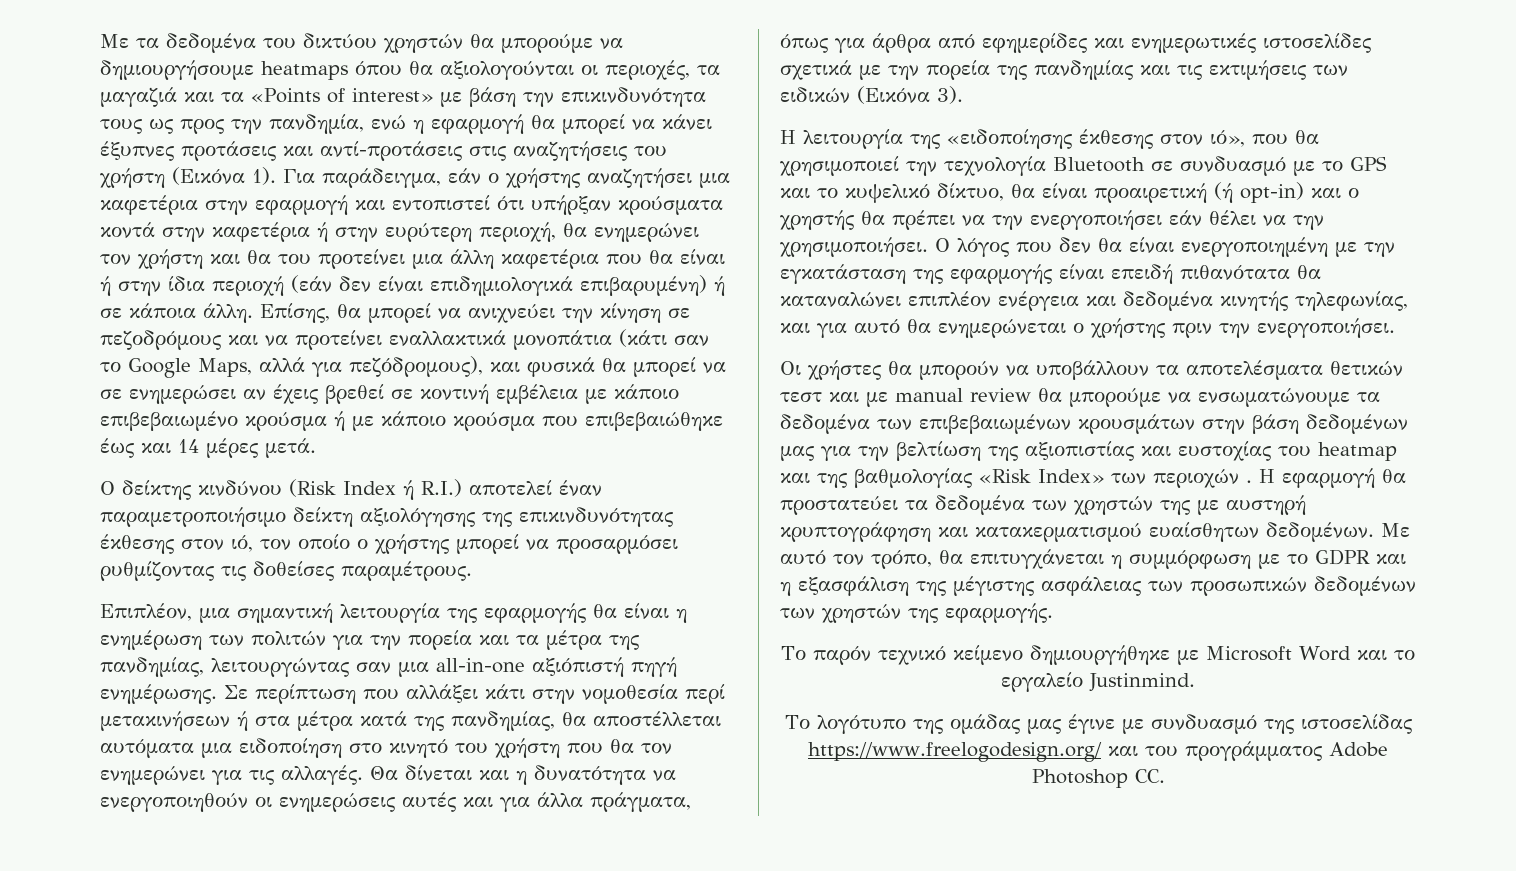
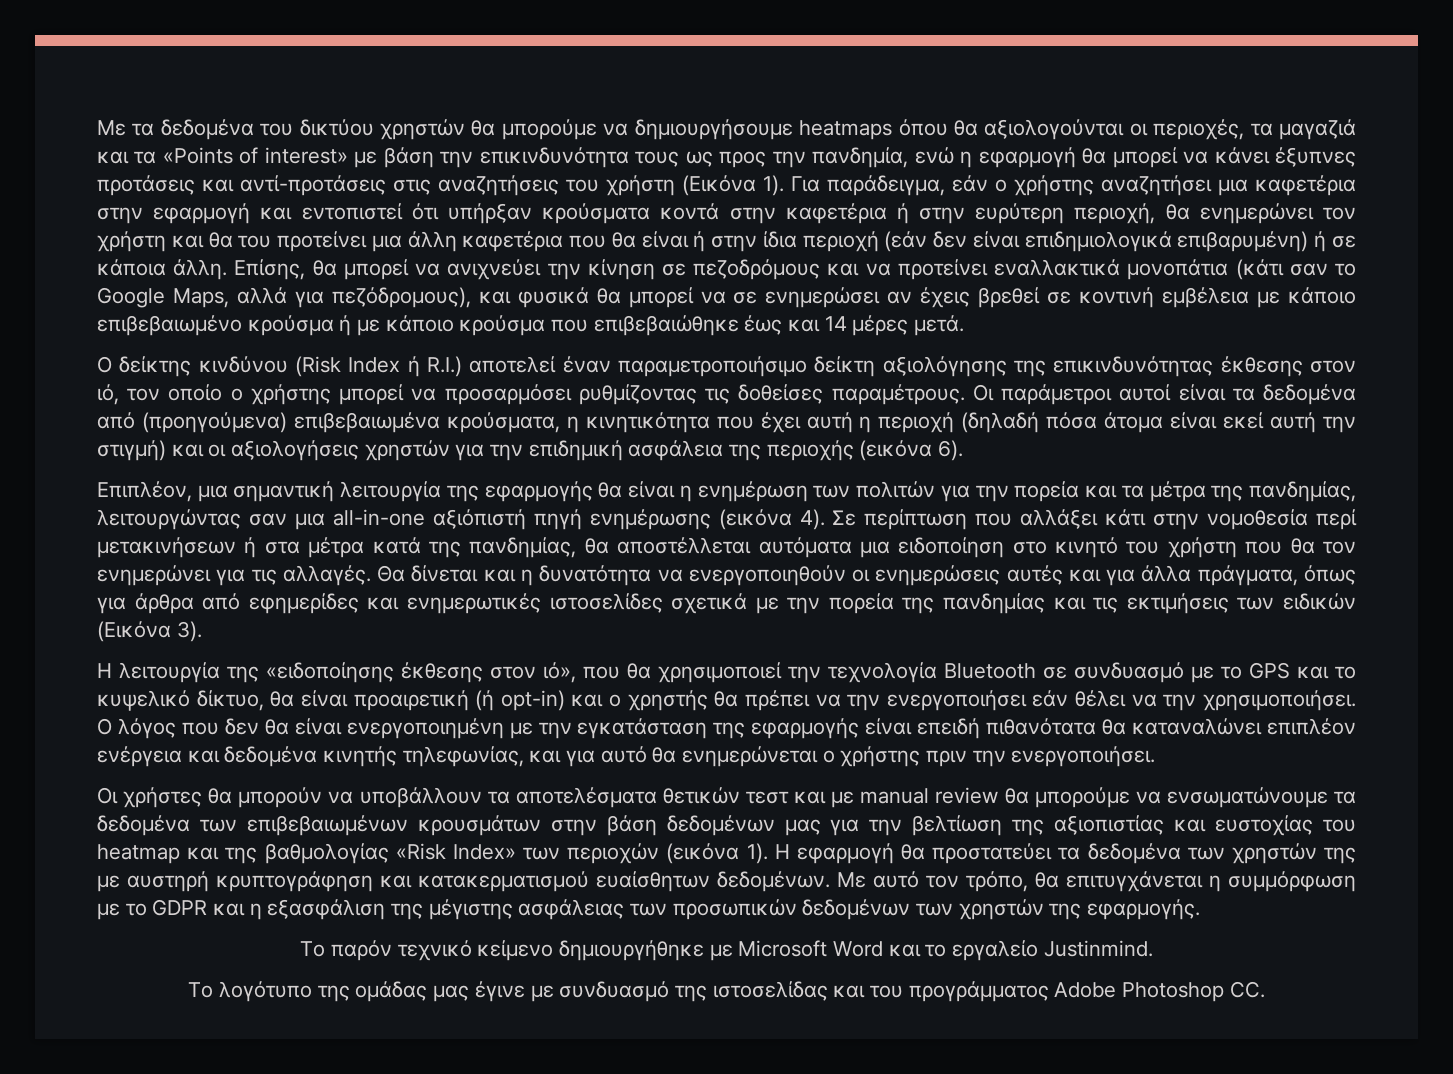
+ Οι παράμετροι αυτοί είναι τα δεδομένα από (προηγούμενα) επιβεβαιωμένα κρούσματα, η κινητικότητα που έχει αυτή η περιοχή (δηλαδή πόσα άτομα είναι εκεί αυτή την στιγμή) και οι αξιολογήσεις χρηστών για την επιδημική ασφάλεια της περιοχής (εικόνα 6).
- Επιπλέον, μια σημαντική λειτουργία της εφαρμογής θα είναι η ενημέρωση των πολιτών για την πορεία και τα μέτρα της πανδημίας, λειτουργώντας σαν μια all-in-one αξιόπιστή πηγή ενημέρωσης.
+ Επιπλέον, μια σημαντική λειτουργία της εφαρμογής θα είναι η ενημέρωση των πολιτών για την πορεία και τα μέτρα της πανδημίας, λειτουργώντας σαν μια all-in-one αξιόπιστή πηγή ενημέρωσης (εικόνα 4).
- Οι χρήστες θα μπορούν να υποβάλλουν τα αποτελέσματα θετικών τεστ και με manual review θα μπορούμε να ενσωματώνουμε τα δεδομένα των επιβεβαιωμένων κρουσμάτων στην βάση δεδομένων μας για την βελτίωση της αξιοπιστίας και ευστοχίας του heatmap και της βαθμολογίας «Risk Index» των περιοχών .
+ Οι χρήστες θα μπορούν να υποβάλλουν τα αποτελέσματα θετικών τεστ και με manual review θα μπορούμε να ενσωματώνουμε τα δεδομένα των επιβεβαιωμένων κρουσμάτων στην βάση δεδομένων μας για την βελτίωση της αξιοπιστίας και ευστοχίας του heatmap και της βαθμολογίας «Risk Index» των περιοχών (εικόνα 1).
- Το λογότυπο της ομάδας μας έγινε με συνδυασμό της ιστοσελίδας https://www.freelogodesign.org/ και του προγράμματος Adobe Photoshop CC.
+ Το λογότυπο της ομάδας μας έγινε με συνδυασμό της ιστοσελίδας και του προγράμματος Adobe Photoshop CC.

